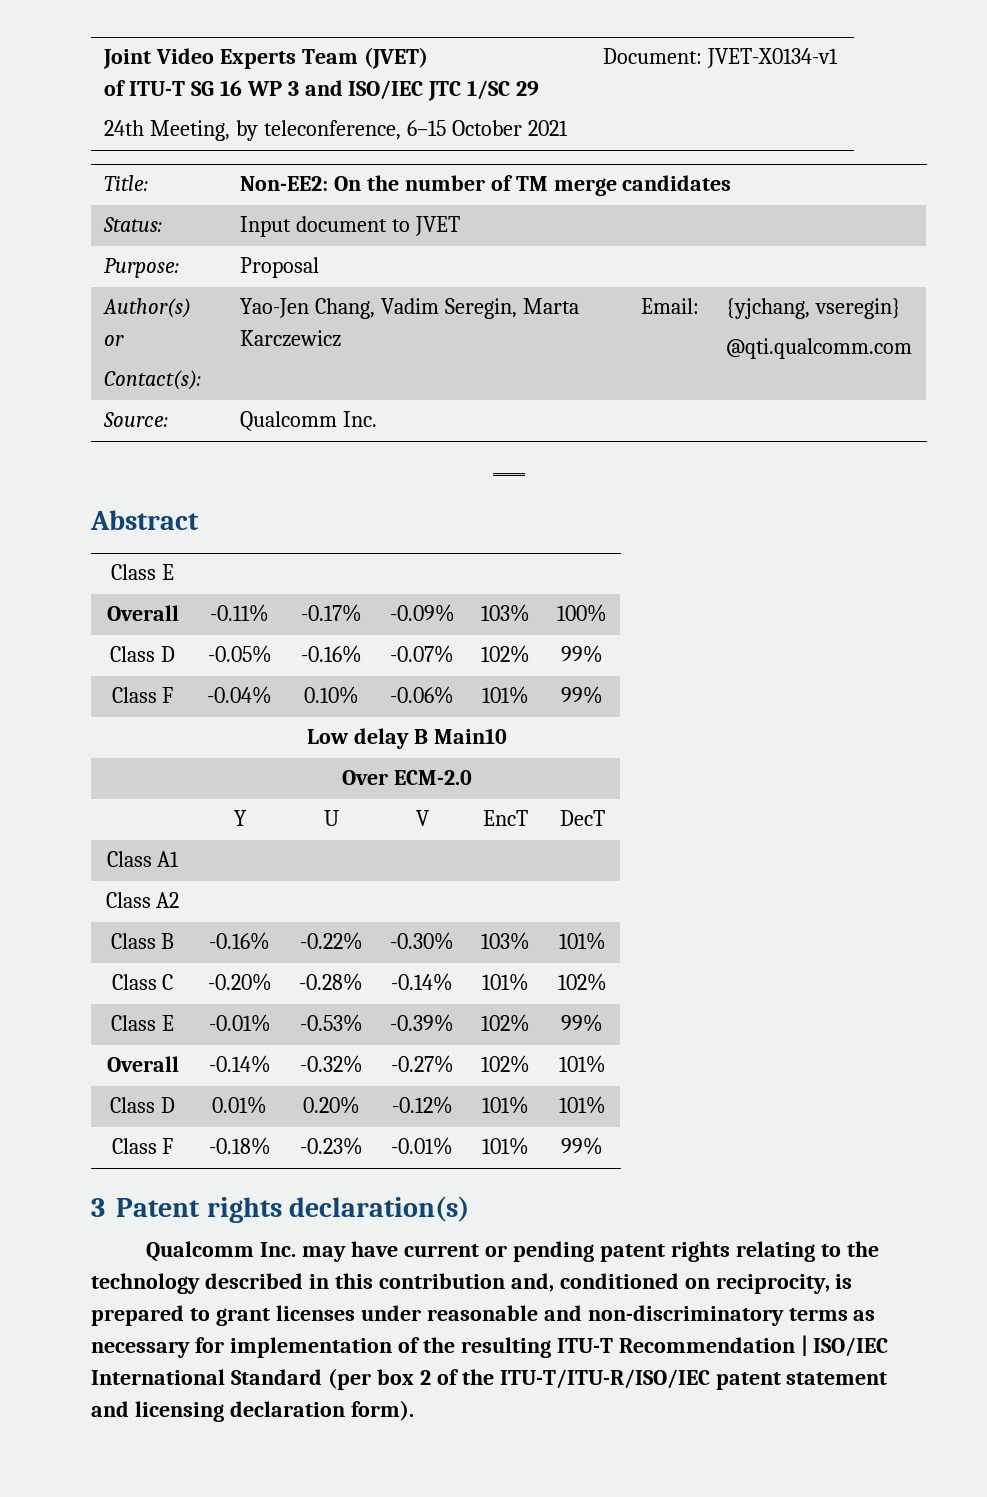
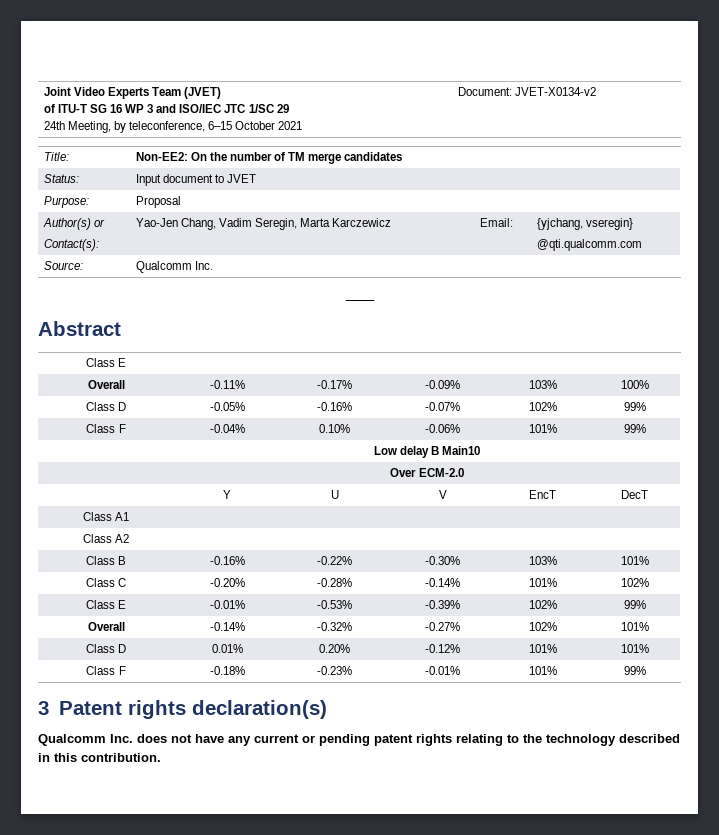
  Joint Video Experts Team (JVET)
  of ITU-T SG 16 WP 3 and ISO/IEC JTC 1/SC 29
- 24th Meeting, by teleconference, 6–15 October 2021 | Document: JVET-X0134-v1
+ 24th Meeting, by teleconference, 6–15 October 2021 | Document: JVET-X0134-v2
- Qualcomm Inc. may have current or pending patent rights relating to the technology described in this contribution and, conditioned on reciprocity, is prepared to grant licenses under reasonable and non-discriminatory terms as necessary for implementation of the resulting ITU-T Recommendation | ISO/IEC International Standard (per box 2 of the ITU-T/ITU-R/ISO/IEC patent statement and licensing declaration form).
+ Qualcomm Inc. does not have any current or pending patent rights relating to the technology described in this contribution.

